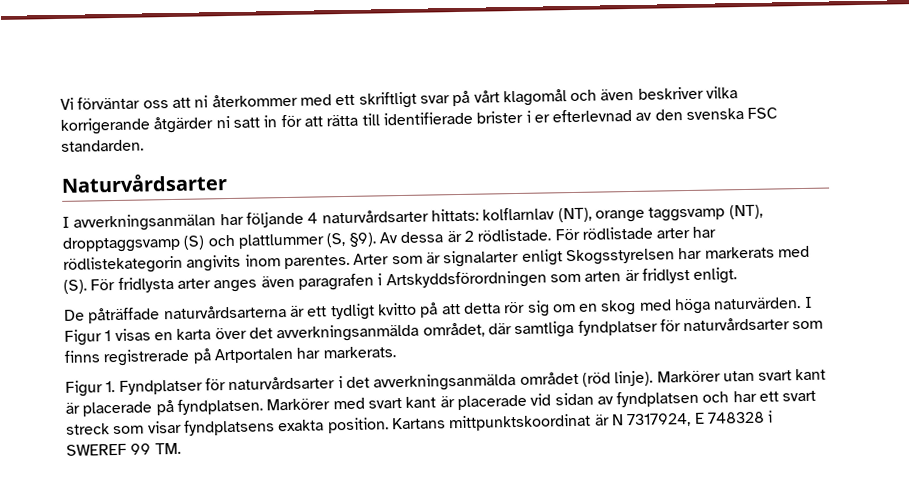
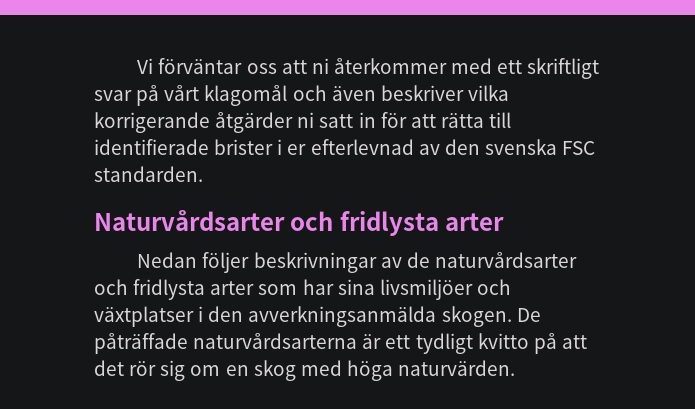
- Naturvårdsarter
- I avverkningsanmälan har följande 4 naturvårdsarter hittats: kolflarnlav (NT), orange taggsvamp (NT), dropptaggsvamp (S) och plattlummer (S, §9). Av dessa är 2 rödlistade. För rödlistade arter har rödlistekategorin angivits inom parentes. Arter som är signalarter enligt Skogsstyrelsen har markerats med (S). För fridlysta arter anges även paragrafen i Artskyddsförordningen som arten är fridlyst enligt.
- De påträffade naturvårdsarterna är ett tydligt kvitto på att detta rör sig om en skog med höga naturvärden. I Figur 1 visas en karta över det avverkningsanmälda området, där samtliga fyndplatser för naturvårdsarter som finns registrerade på Artportalen har markerats.
- Figur 1. Fyndplatser för naturvårdsarter i det avverkningsanmälda området (röd linje). Markörer utan svart kant är placerade på fyndplatsen. Markörer med svart kant är placerade vid sidan av fyndplatsen och har ett svart streck som visar fyndplatsens exakta position. Kartans mittpunktskoordinat är N 7317924, E 748328 i SWEREF 99 TM.
+ Naturvårdsarter och fridlysta arter
+ Nedan följer beskrivningar av de naturvårdsarter och fridlysta arter som har sina livsmiljöer och växtplatser i den avverkningsanmälda skogen. De påträffade naturvårdsarterna är ett tydligt kvitto på att det rör sig om en skog med höga naturvärden.

